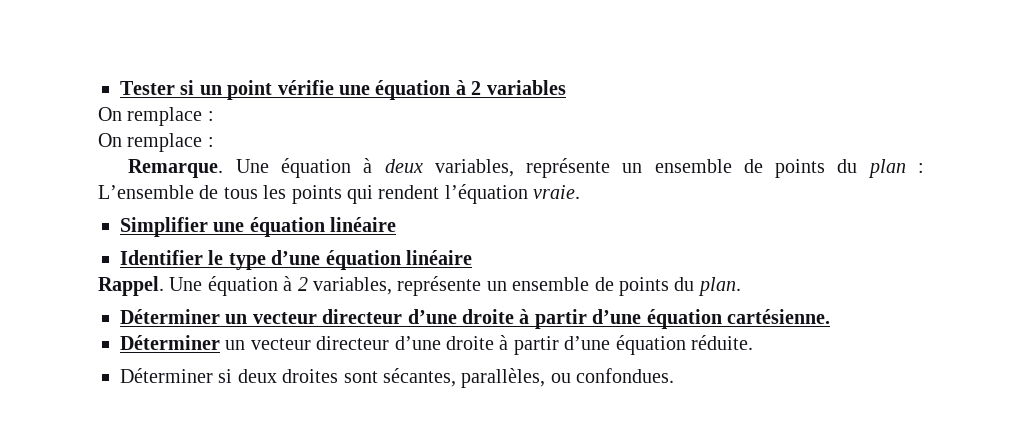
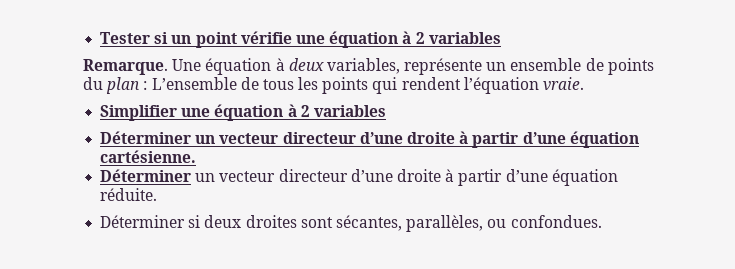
  Tester si un point vérifie une équation à 2 variables
- On remplace :
- On remplace :
- Simplifier une équation linéaire
- Identifier le type d’une équation linéaire
- Rappel. Une équation à 2 variables, représente un ensemble de points du plan.
+ Simplifier une équation à 2 variables

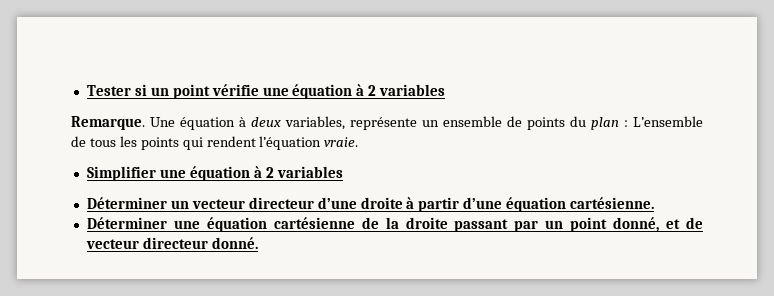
- Déterminer un vecteur directeur d’une droite à partir d’une équation réduite.
- Déterminer si deux droites sont sécantes, parallèles, ou confondues.
+ Déterminer une équation cartésienne de la droite passant par un point donné, et de vecteur directeur donné.

